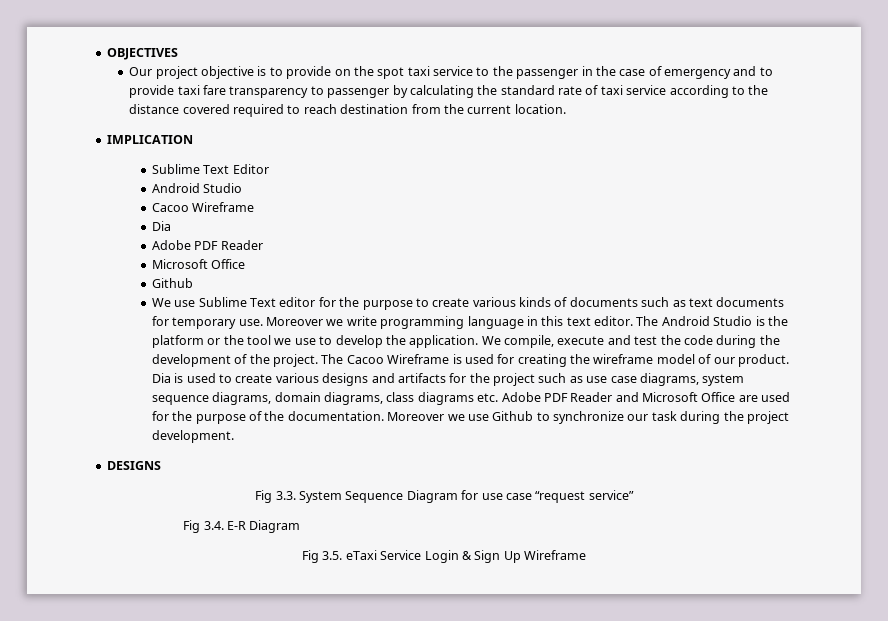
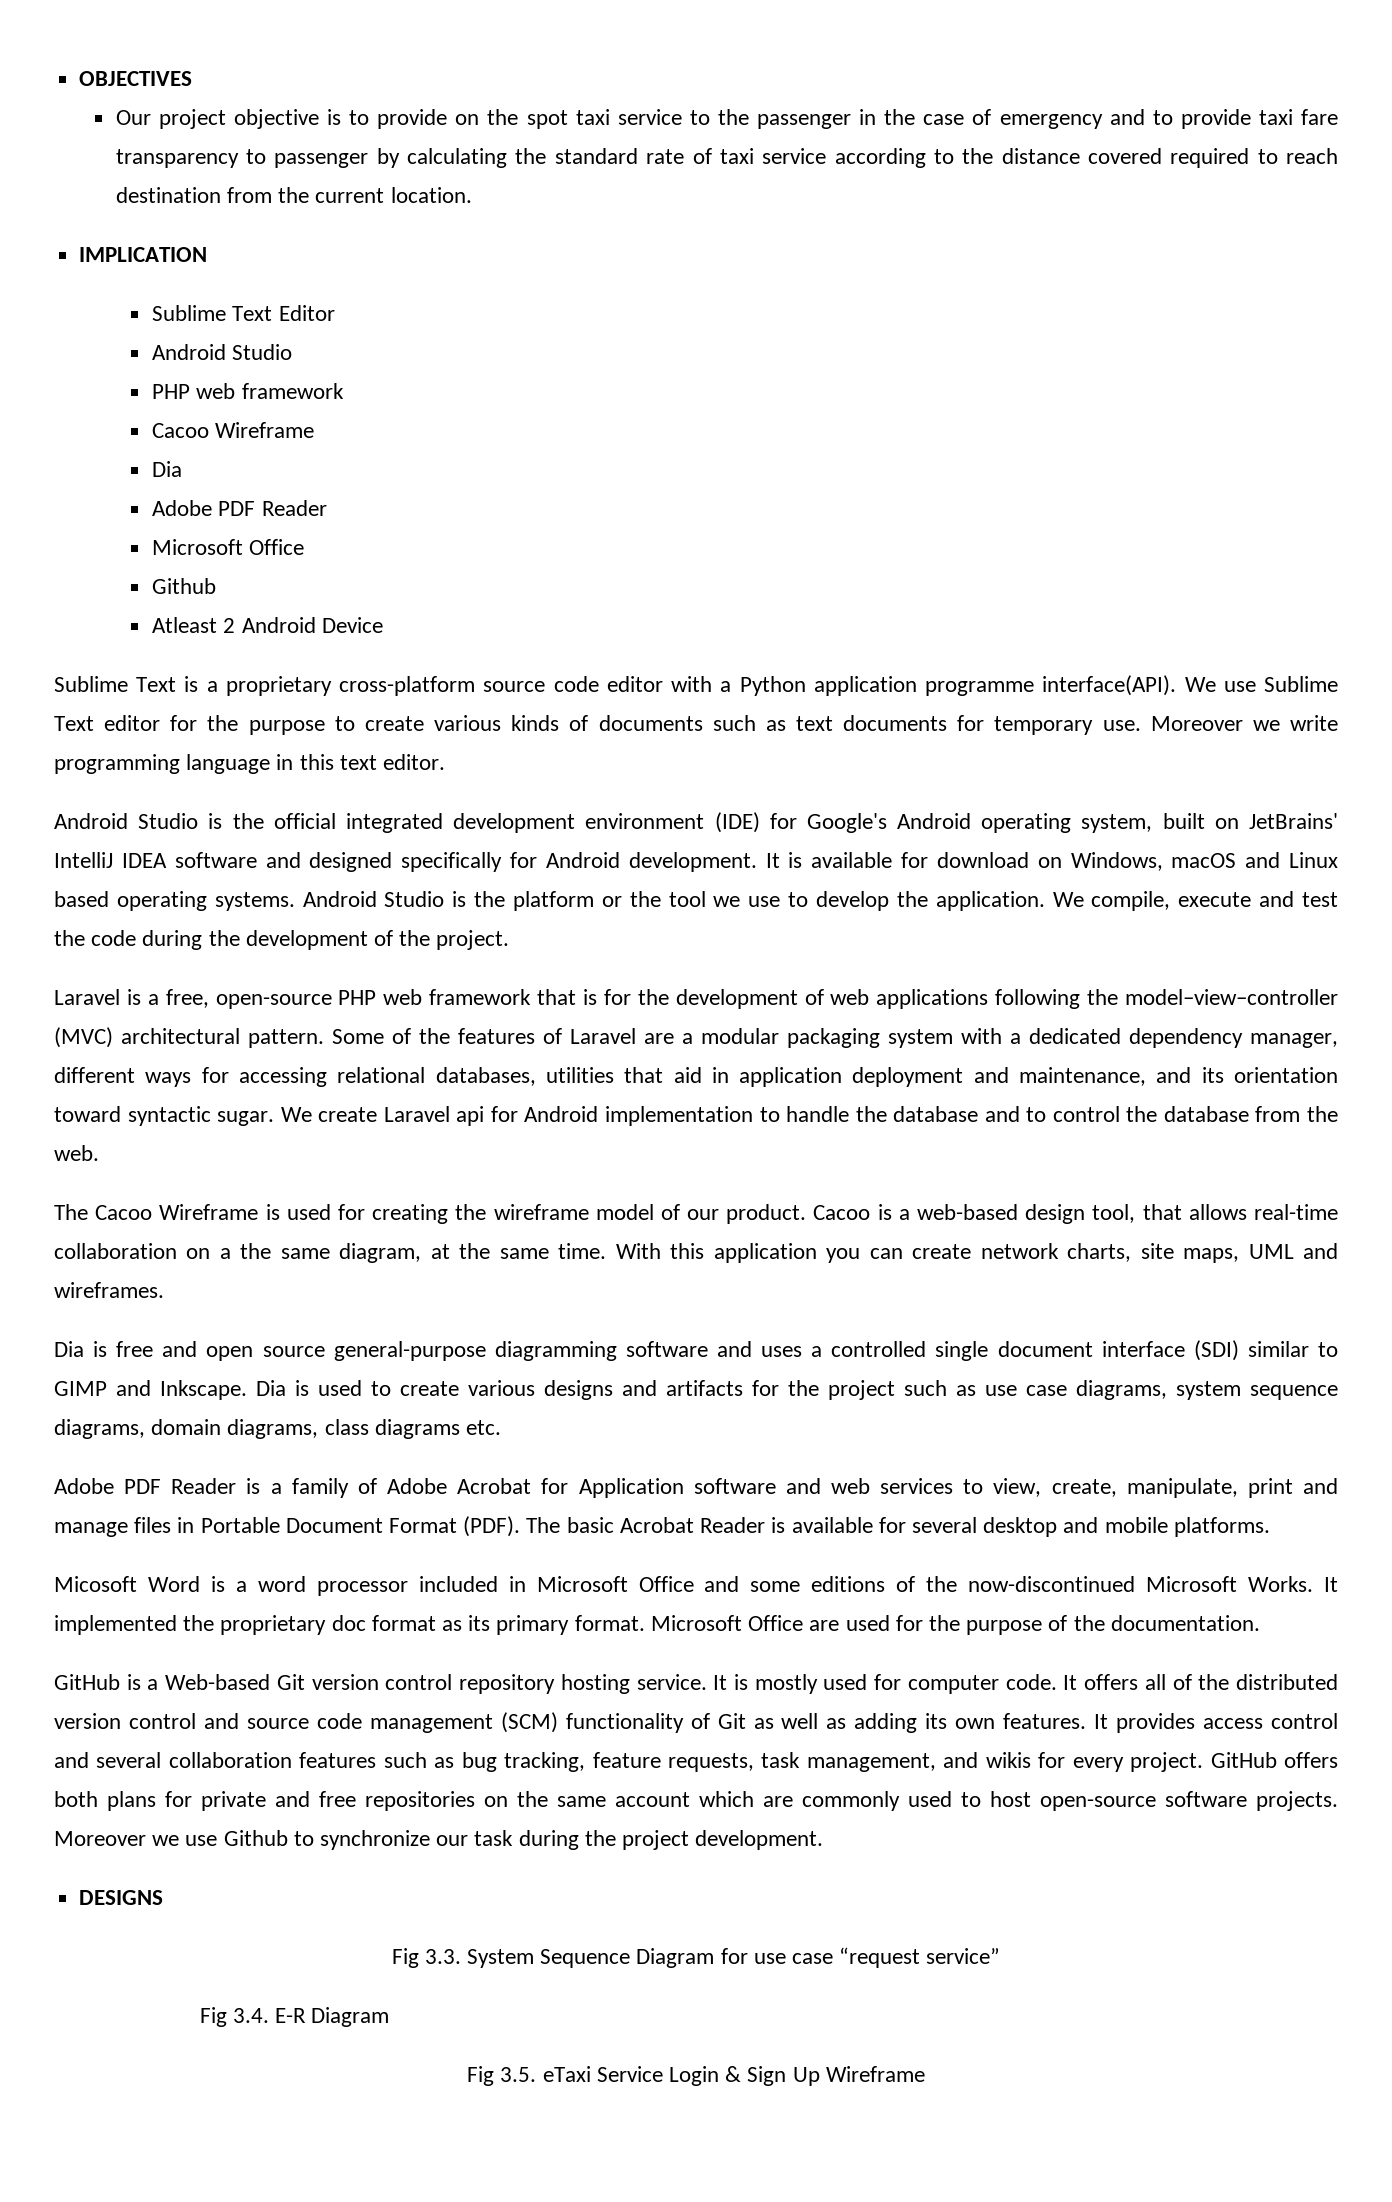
  Sublime Text Editor
  Android Studio
+ PHP web framework
+ Atleast 2 Android Device
+ Sublime Text is a proprietary cross-platform source code editor with a Python application programme interface(API).
- Moreover we write programming language in this text editor. The Android Studio is the platform or the tool we use to develop the application.
+ Moreover we write programming language in this text editor.
+ Android Studio is the official integrated development environment (IDE) for Google's Android operating system, built on JetBrains' IntelliJ IDEA software and designed specifically for Android development. It is available for download on Windows, macOS and Linux based operating systems. Android Studio is the platform or the tool we use to develop the application.
- We compile, execute and test the code during the development of the project. The Cacoo Wireframe is used for creating the wireframe model of our product.
+ We compile, execute and test the code during the development of the project.
+ Laravel is a free, open-source PHP web framework that is for the development of web applications following the model–view–controller (MVC) architectural pattern. Some of the features of Laravel are a modular packaging system with a dedicated dependency manager, different ways for accessing relational databases, utilities that aid in application deployment and maintenance, and its orientation toward syntactic sugar. We create Laravel api for Android implementation to handle the database and to control the database from the web.
+ The Cacoo Wireframe is used for creating the wireframe model of our product.
+ Cacoo is a web-based design tool, that allows real-time collaboration on a the same diagram, at the same time. With this application you can create network charts, site maps, UML and wireframes.
+ Dia is free and open source general-purpose diagramming software and uses a controlled single document interface (SDI) similar to GIMP and Inkscape.
- Dia is used to create various designs and artifacts for the project such as use case diagrams, system sequence diagrams, domain diagrams, class diagrams etc. Adobe PDF Reader and Microsoft Office are used for the purpose of the documentation.
+ Dia is used to create various designs and artifacts for the project such as use case diagrams, system sequence diagrams, domain diagrams, class diagrams etc.
+ Adobe PDF Reader is a family of Adobe Acrobat for Application software and web services to view, create, manipulate, print and manage files in Portable Document Format (PDF). The basic Acrobat Reader is available for several desktop and mobile platforms.
+ Micosoft Word is a word processor included in Microsoft Office and some editions of the now-discontinued Microsoft Works. It implemented the proprietary doc format as its primary format. Microsoft Office are used for the purpose of the documentation.
+ GitHub is a Web-based Git version control repository hosting service. It is mostly used for computer code. It offers all of the distributed version control and source code management (SCM) functionality of Git as well as adding its own features. It provides access control and several collaboration features such as bug tracking, feature requests, task management, and wikis for every project. GitHub offers both plans for private and free repositories on the same account which are commonly used to host open-source software projects.

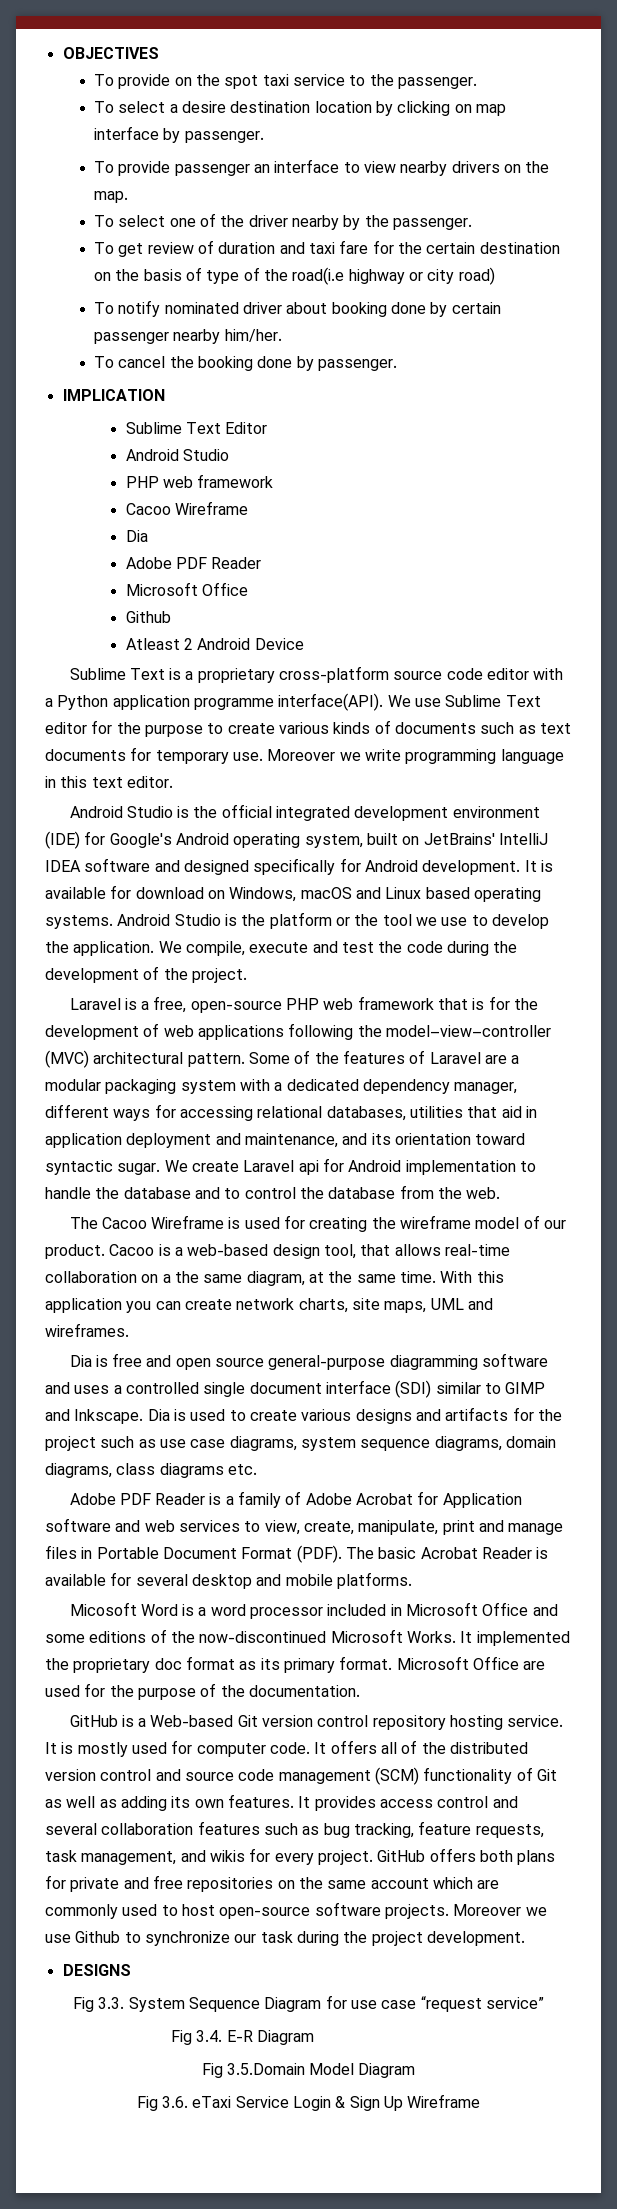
- Our project objective is to provide on the spot taxi service to the passenger in the case of emergency and to provide taxi fare transparency to passenger by calculating the standard rate of taxi service according to the distance covered required to reach destination from the current location.
+ To provide on the spot taxi service to the passenger.
+ To select a desire destination location by clicking on map interface by passenger.
+ To provide passenger an interface to view nearby drivers on the map.
+ To select one of the driver nearby by the passenger.
+ To get review of duration and taxi fare for the certain destination on the basis of type of the road(i.e highway or city road)
+ To notify nominated driver about booking done by certain passenger nearby him/her.
+ To cancel the booking done by passenger.
- Fig 3.5. eTaxi Service Login & Sign Up Wireframe
+ Fig 3.5.Domain Model Diagram
+ Fig 3.6. eTaxi Service Login & Sign Up Wireframe

